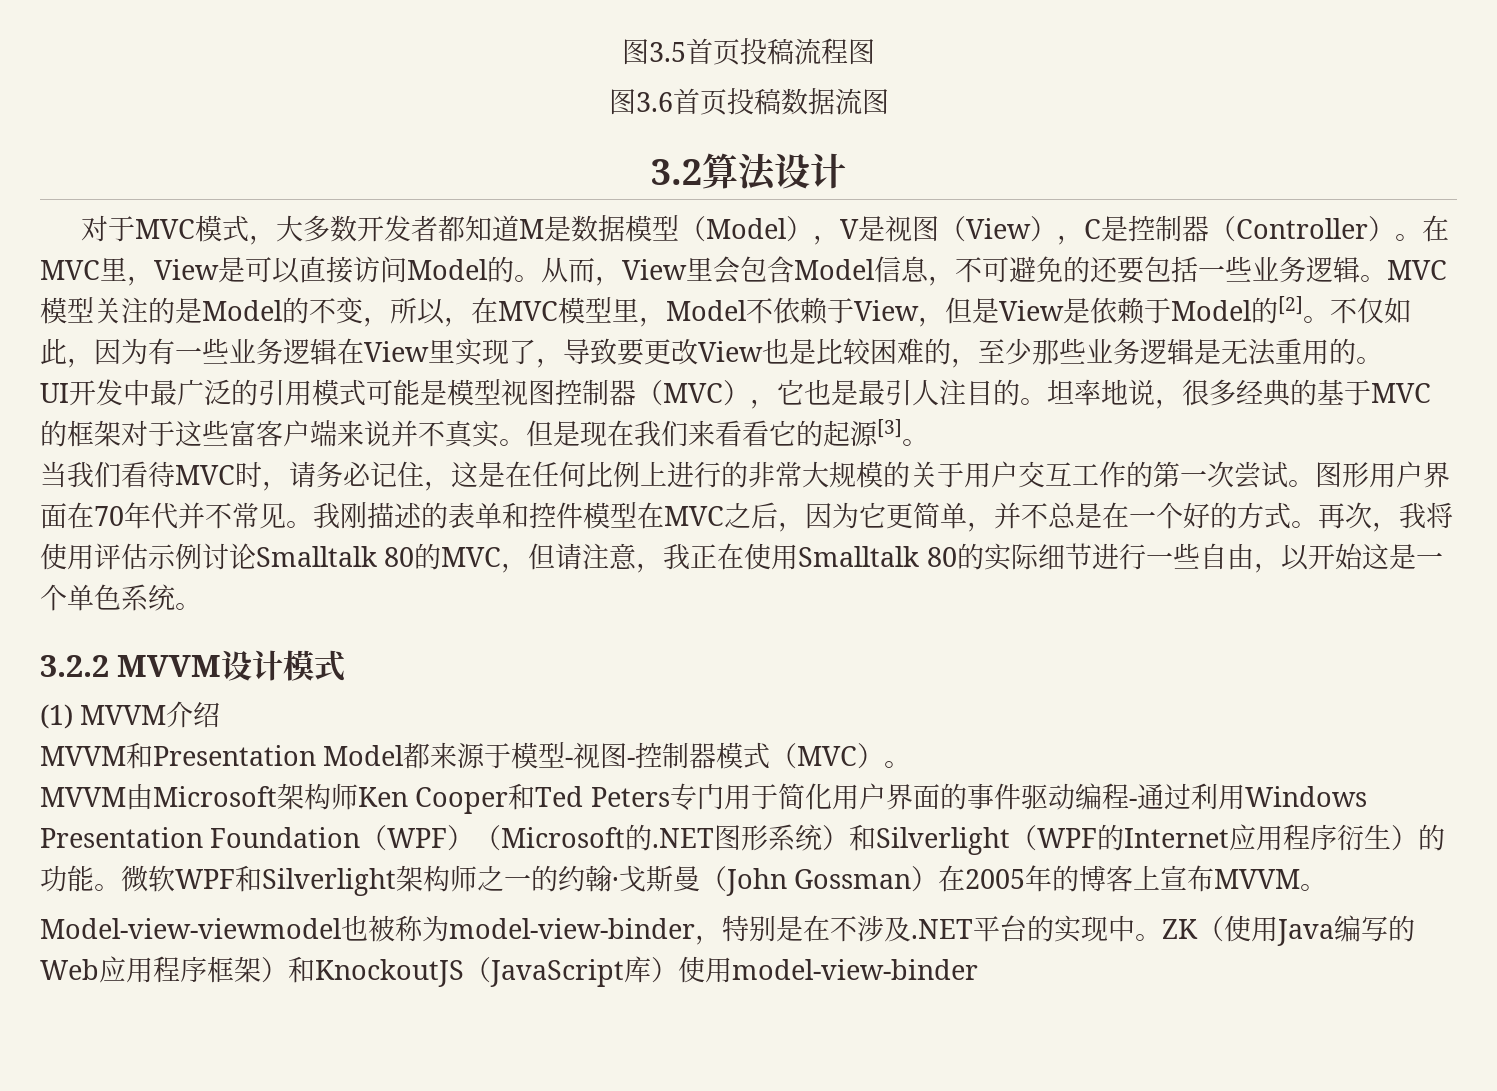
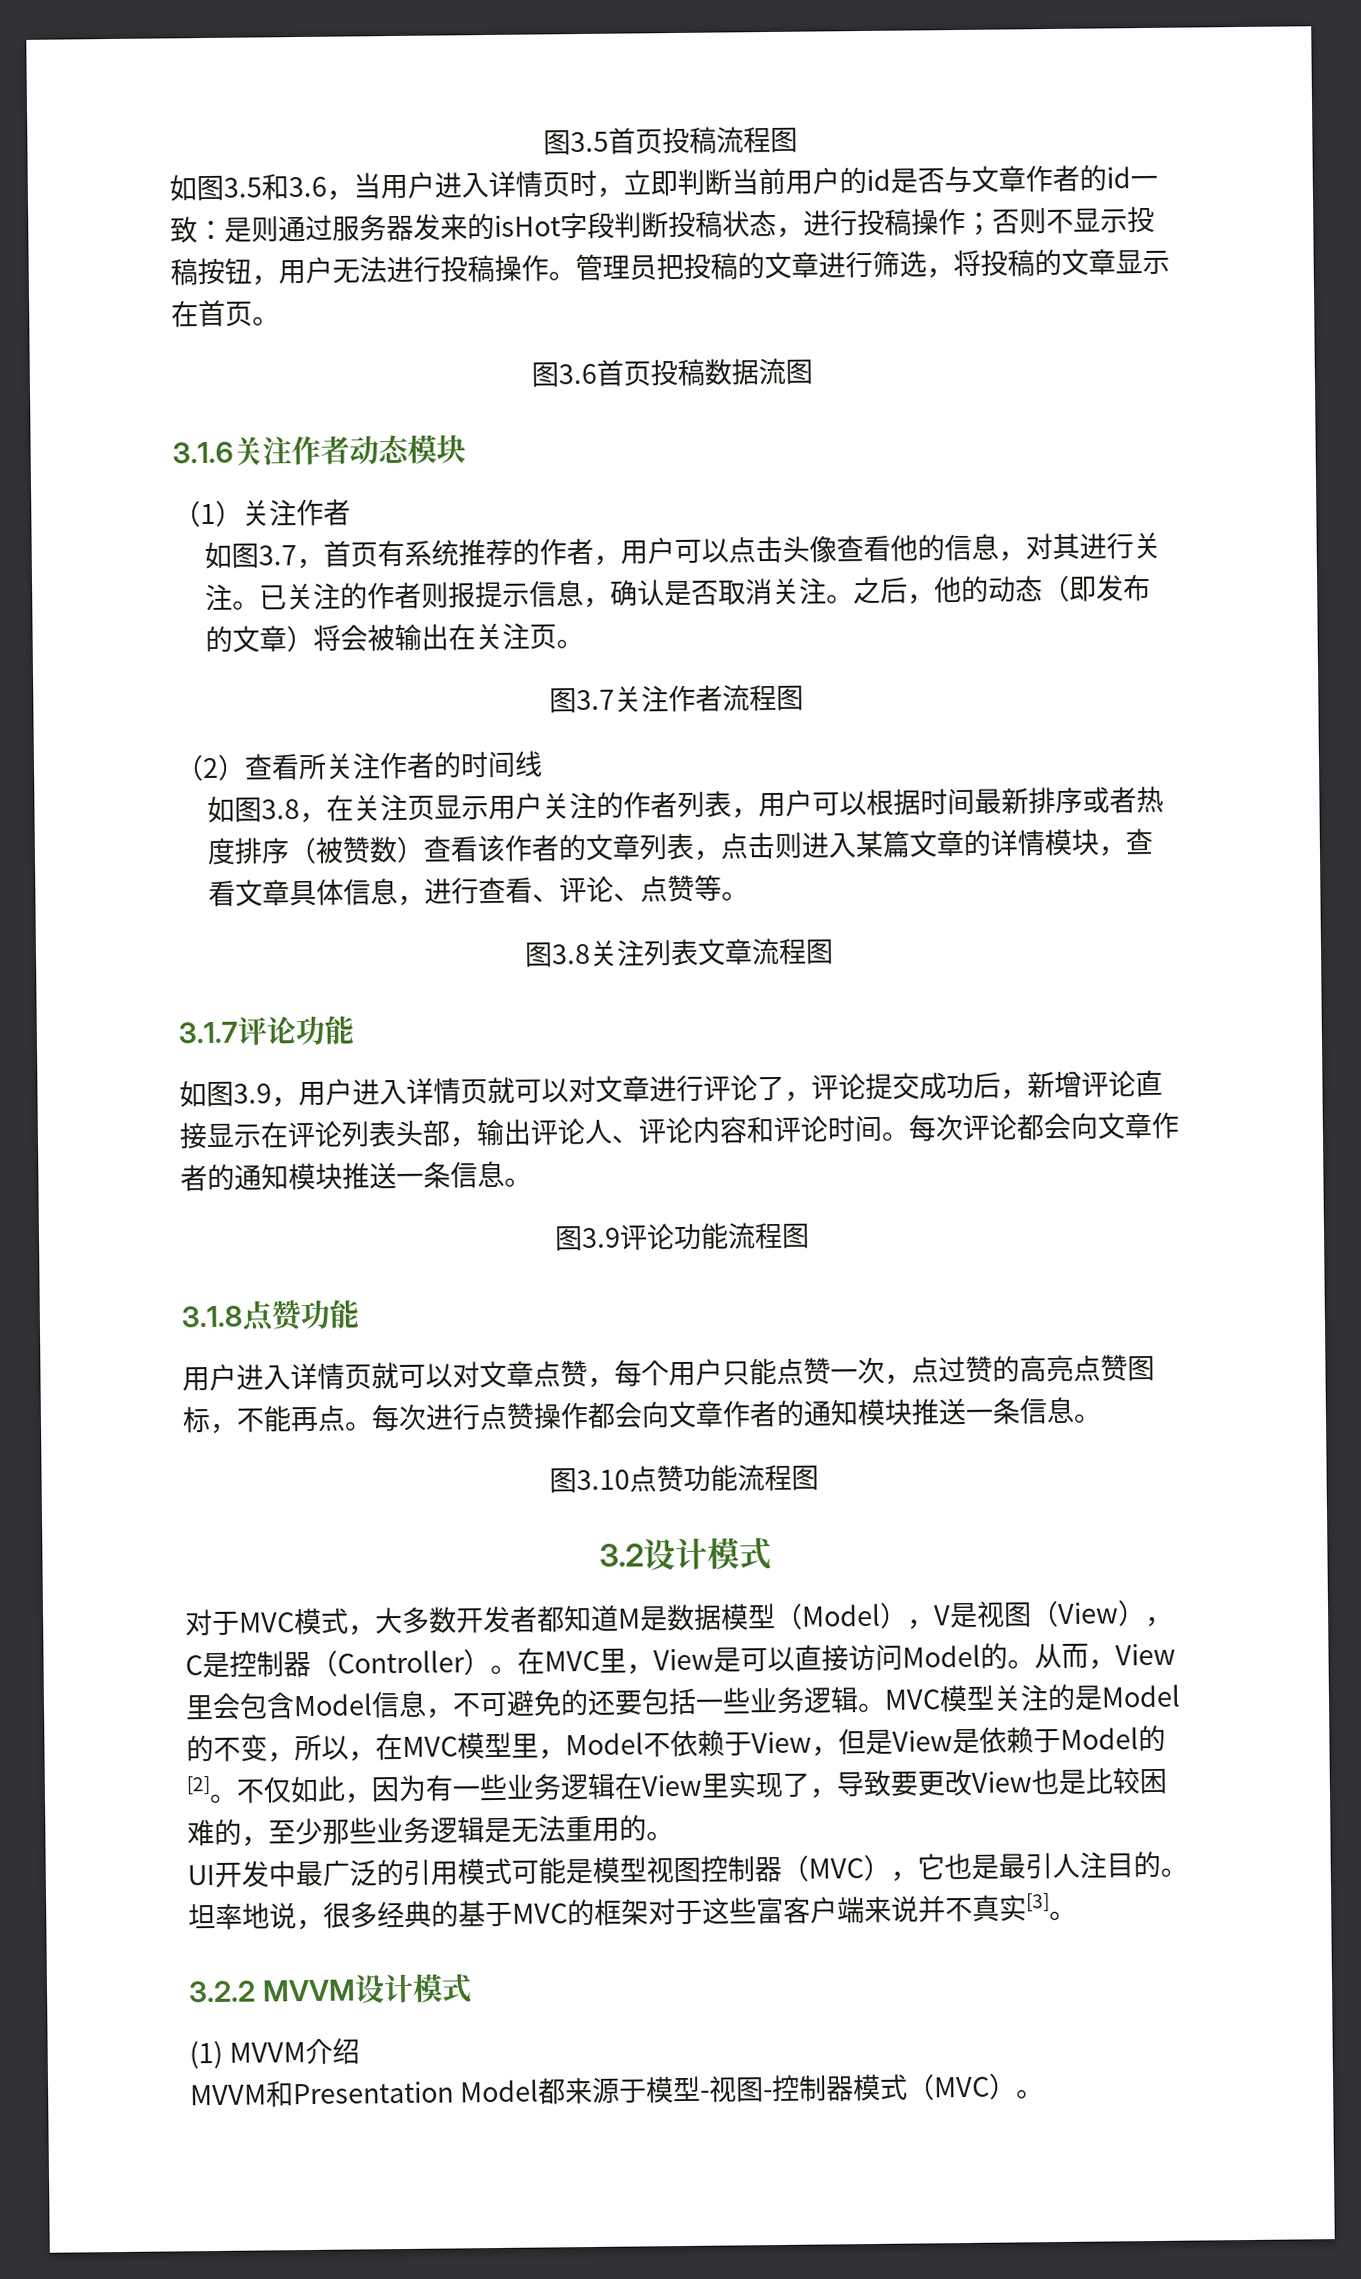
+ 如图3.5和3.6，当用户进入详情页时，立即判断当前用户的id是否与文章作者的id一致：是则通过服务器发来的isHot字段判断投稿状态，进行投稿操作；否则不显示投稿按钮，用户无法进行投稿操作。管理员把投稿的文章进行筛选，将投稿的文章显示在首页。
+ 3.1.6关注作者动态模块
+ （1）关注作者
+ 如图3.7，首页有系统推荐的作者，用户可以点击头像查看他的信息，对其进行关注。已关注的作者则报提示信息，确认是否取消关注。之后，他的动态（即发布的文章）将会被输出在关注页。
+ 图3.7关注作者流程图
+ （2）查看所关注作者的时间线
+ 如图3.8，在关注页显示用户关注的作者列表，用户可以根据时间最新排序或者热度排序（被赞数）查看该作者的文章列表，点击则进入某篇文章的详情模块，查看文章具体信息，进行查看、评论、点赞等。
+ 图3.8关注列表文章流程图
+ 3.1.7评论功能
+ 如图3.9，用户进入详情页就可以对文章进行评论了，评论提交成功后，新增评论直接显示在评论列表头部，输出评论人、评论内容和评论时间。每次评论都会向文章作者的通知模块推送一条信息。
+ 图3.9评论功能流程图
+ 3.1.8点赞功能
+ 用户进入详情页就可以对文章点赞，每个用户只能点赞一次，点过赞的高亮点赞图标，不能再点。每次进行点赞操作都会向文章作者的通知模块推送一条信息。
+ 图3.10点赞功能流程图
- 3.2算法设计
+ 3.2设计模式
- 坦率地说，很多经典的基于MVC的框架对于这些富客户端来说并不真实。但是现在我们来看看它的起源[3]。
- 当我们看待MVC时，请务必记住，这是在任何比例上进行的非常大规模的关于用户交互工作的第一次尝试。图形用户界面在70年代并不常见。我刚描述的表单和控件模型在MVC之后，因为它更简单，并不总是在一个好的方式。再次，我将使用评估示例讨论Smalltalk 80的MVC，但请注意，我正在使用Smalltalk 80的实际细节进行一些自由，以开始这是一个单色系统。
+ 坦率地说，很多经典的基于MVC的框架对于这些富客户端来说并不真实[3]。
- MVVM由Microsoft架构师Ken Cooper和Ted Peters专门用于简化用户界面的事件驱动编程-通过利用Windows Presentation Foundation（WPF）（Microsoft的.NET图形系统）和Silverlight（WPF的Internet应用程序衍生）的功能。微软WPF和Silverlight架构师之一的约翰·戈斯曼（John Gossman）在2005年的博客上宣布MVVM。
- Model-view-viewmodel也被称为model-view-binder，特别是在不涉及.NET平台的实现中。ZK（使用Java编写的Web应用程序框架）和KnockoutJS（JavaScript库）使用model-view-binder

